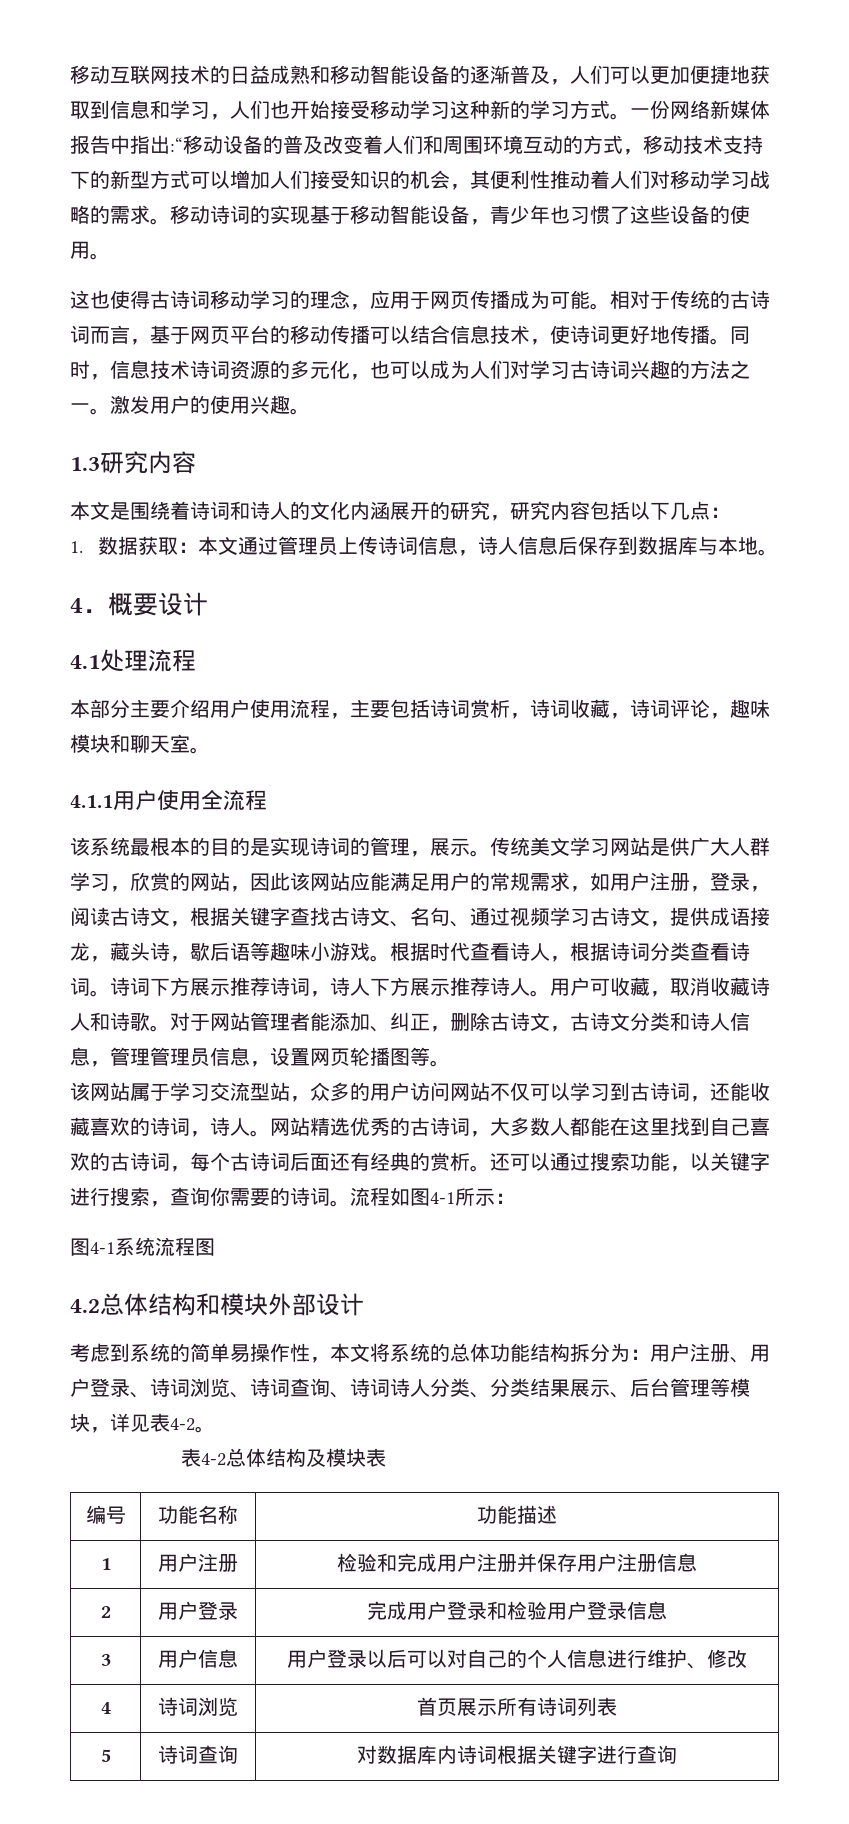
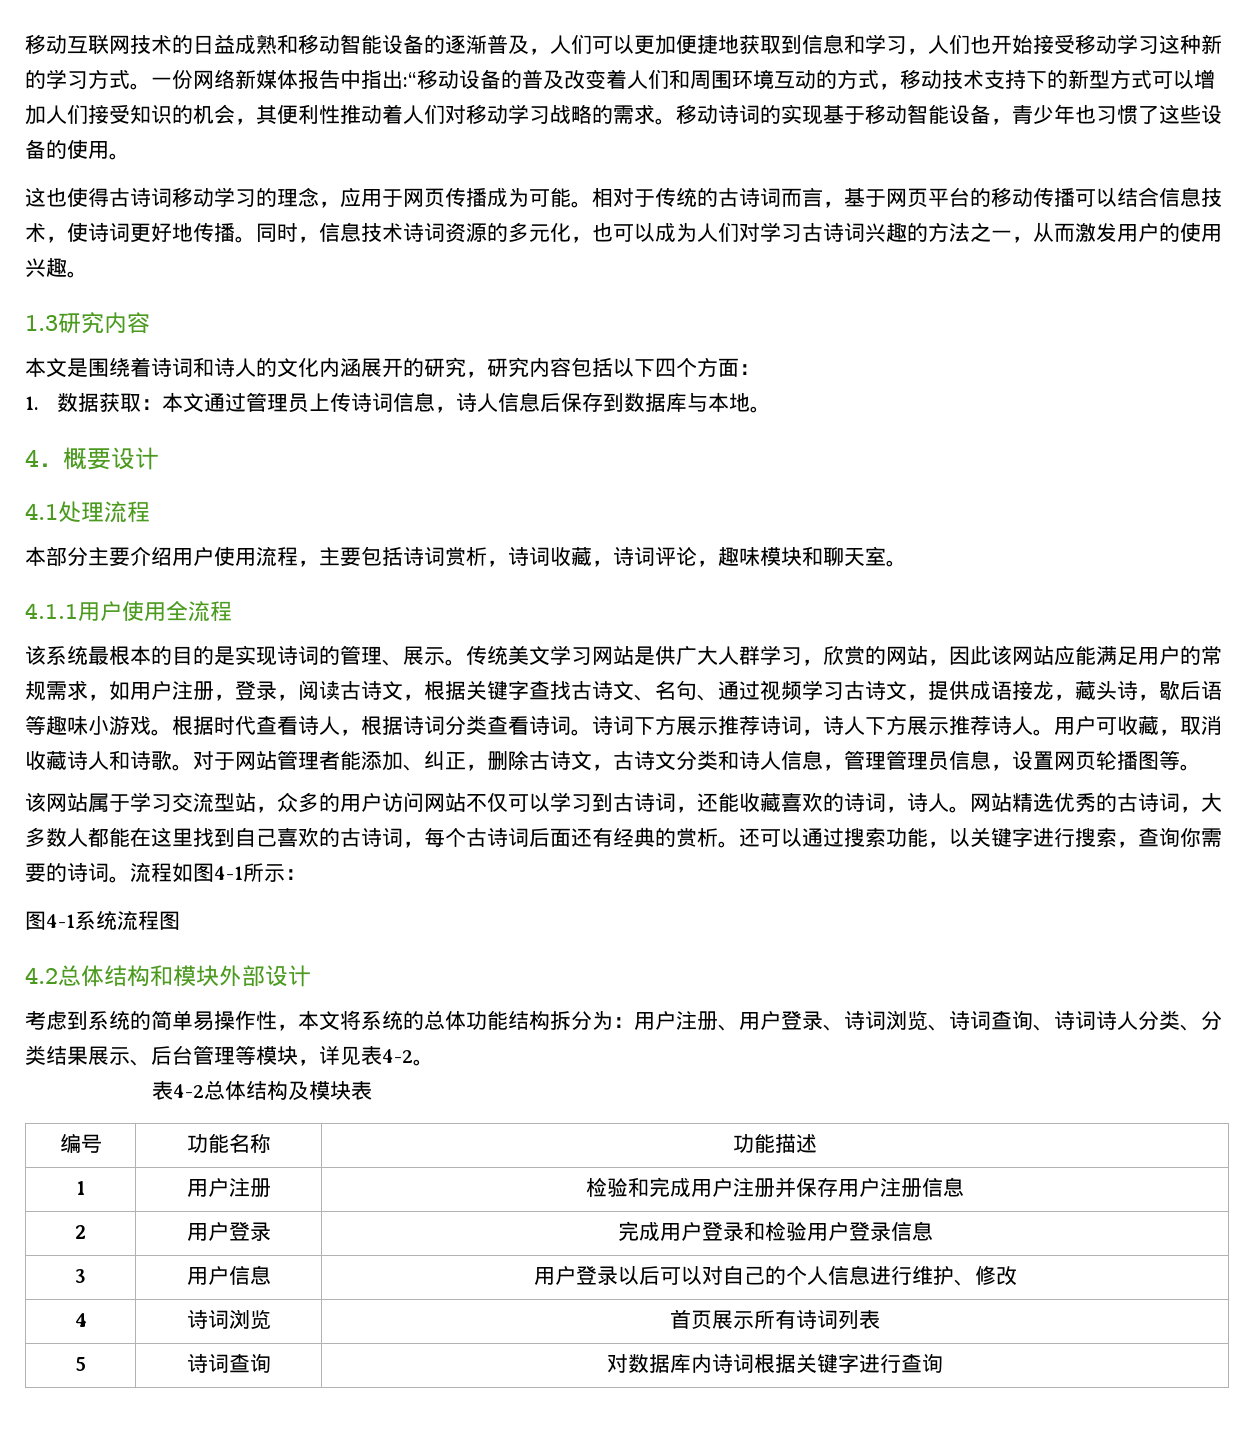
- 同时，信息技术诗词资源的多元化，也可以成为人们对学习古诗词兴趣的方法之一。激发用户的使用兴趣。
+ 同时，信息技术诗词资源的多元化，也可以成为人们对学习古诗词兴趣的方法之一，从而激发用户的使用兴趣。
- 本文是围绕着诗词和诗人的文化内涵展开的研究，研究内容包括以下几点：
+ 本文是围绕着诗词和诗人的文化内涵展开的研究，研究内容包括以下四个方面：
- 该系统最根本的目的是实现诗词的管理，展示。
+ 该系统最根本的目的是实现诗词的管理、展示。

